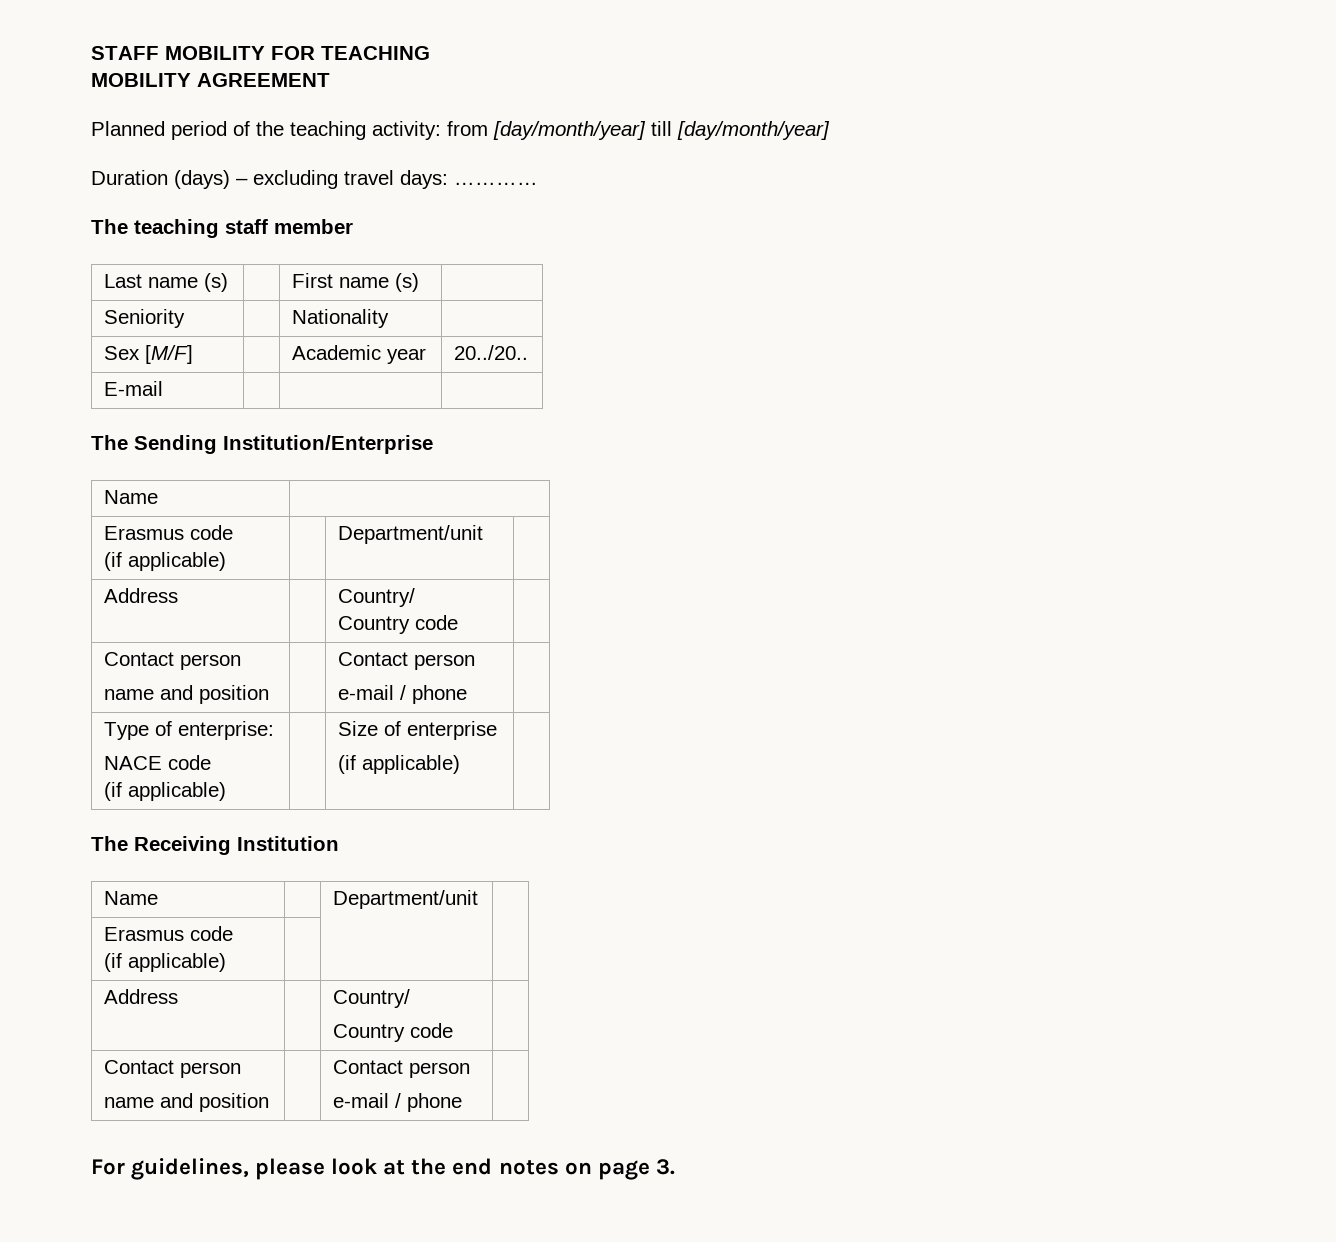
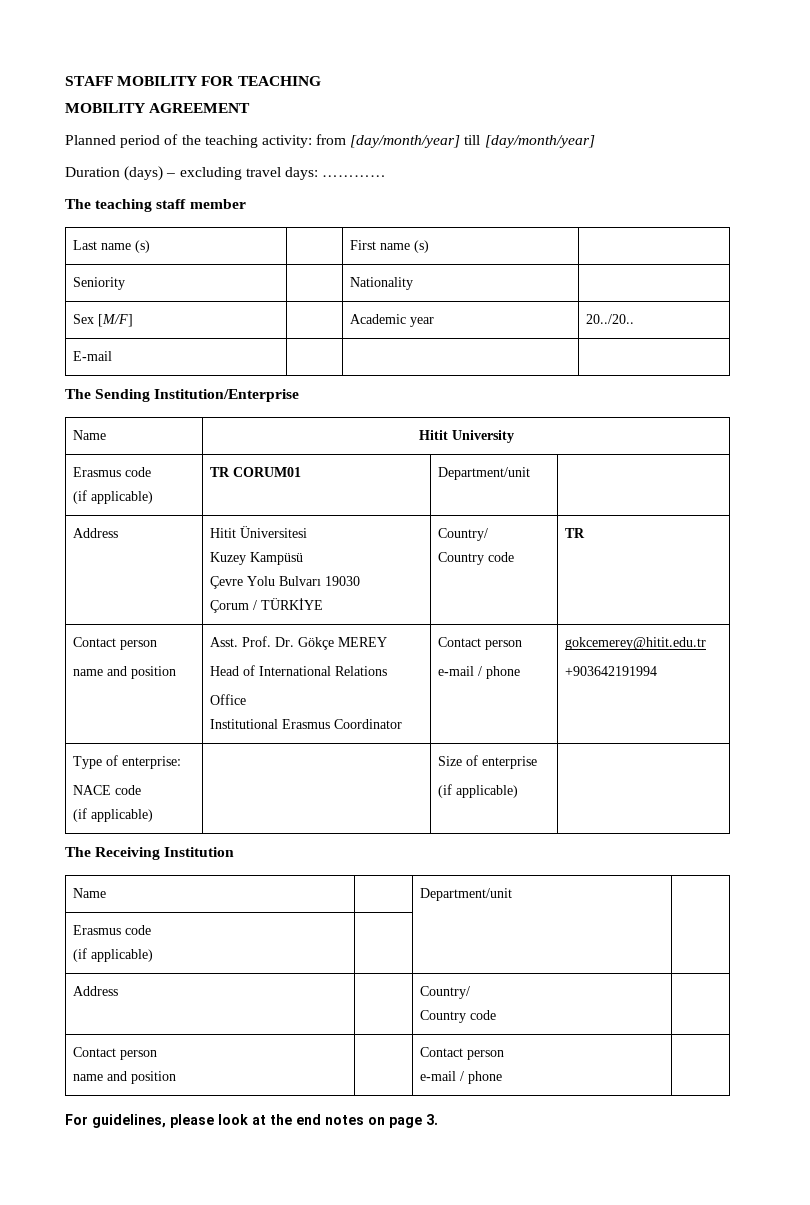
  The Sending Institution/Enterprise
- Name |
+ Name | Hitit University
  Erasmus code
- (if applicable) | | Department/unit |
- Address | | Country/
- Country code |
+ (if applicable) | TR CORUM01 | Department/unit |
+ Address | Hitit Üniversitesi
+ Kuzey Kampüsü
+ Çevre Yolu Bulvarı 19030
+ Çorum / TÜRKİYE | Country/
+ Country code | TR
  Contact person
- name and position | | Contact person
- e-mail / phone |
+ name and position | Asst. Prof. Dr. Gökçe MEREY
+ Head of International Relations
+ Office
+ Institutional Erasmus Coordinator | Contact person
+ e-mail / phone | gokcemerey@hitit.edu.tr
+ +903642191994

